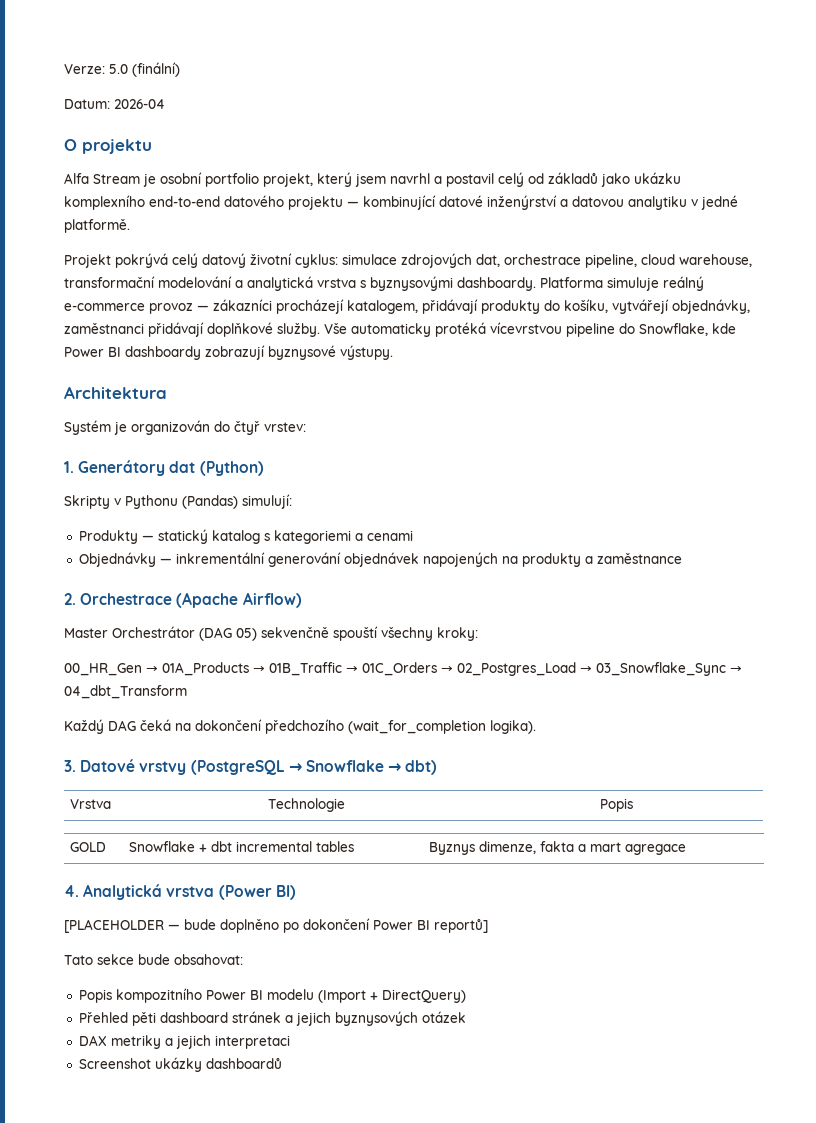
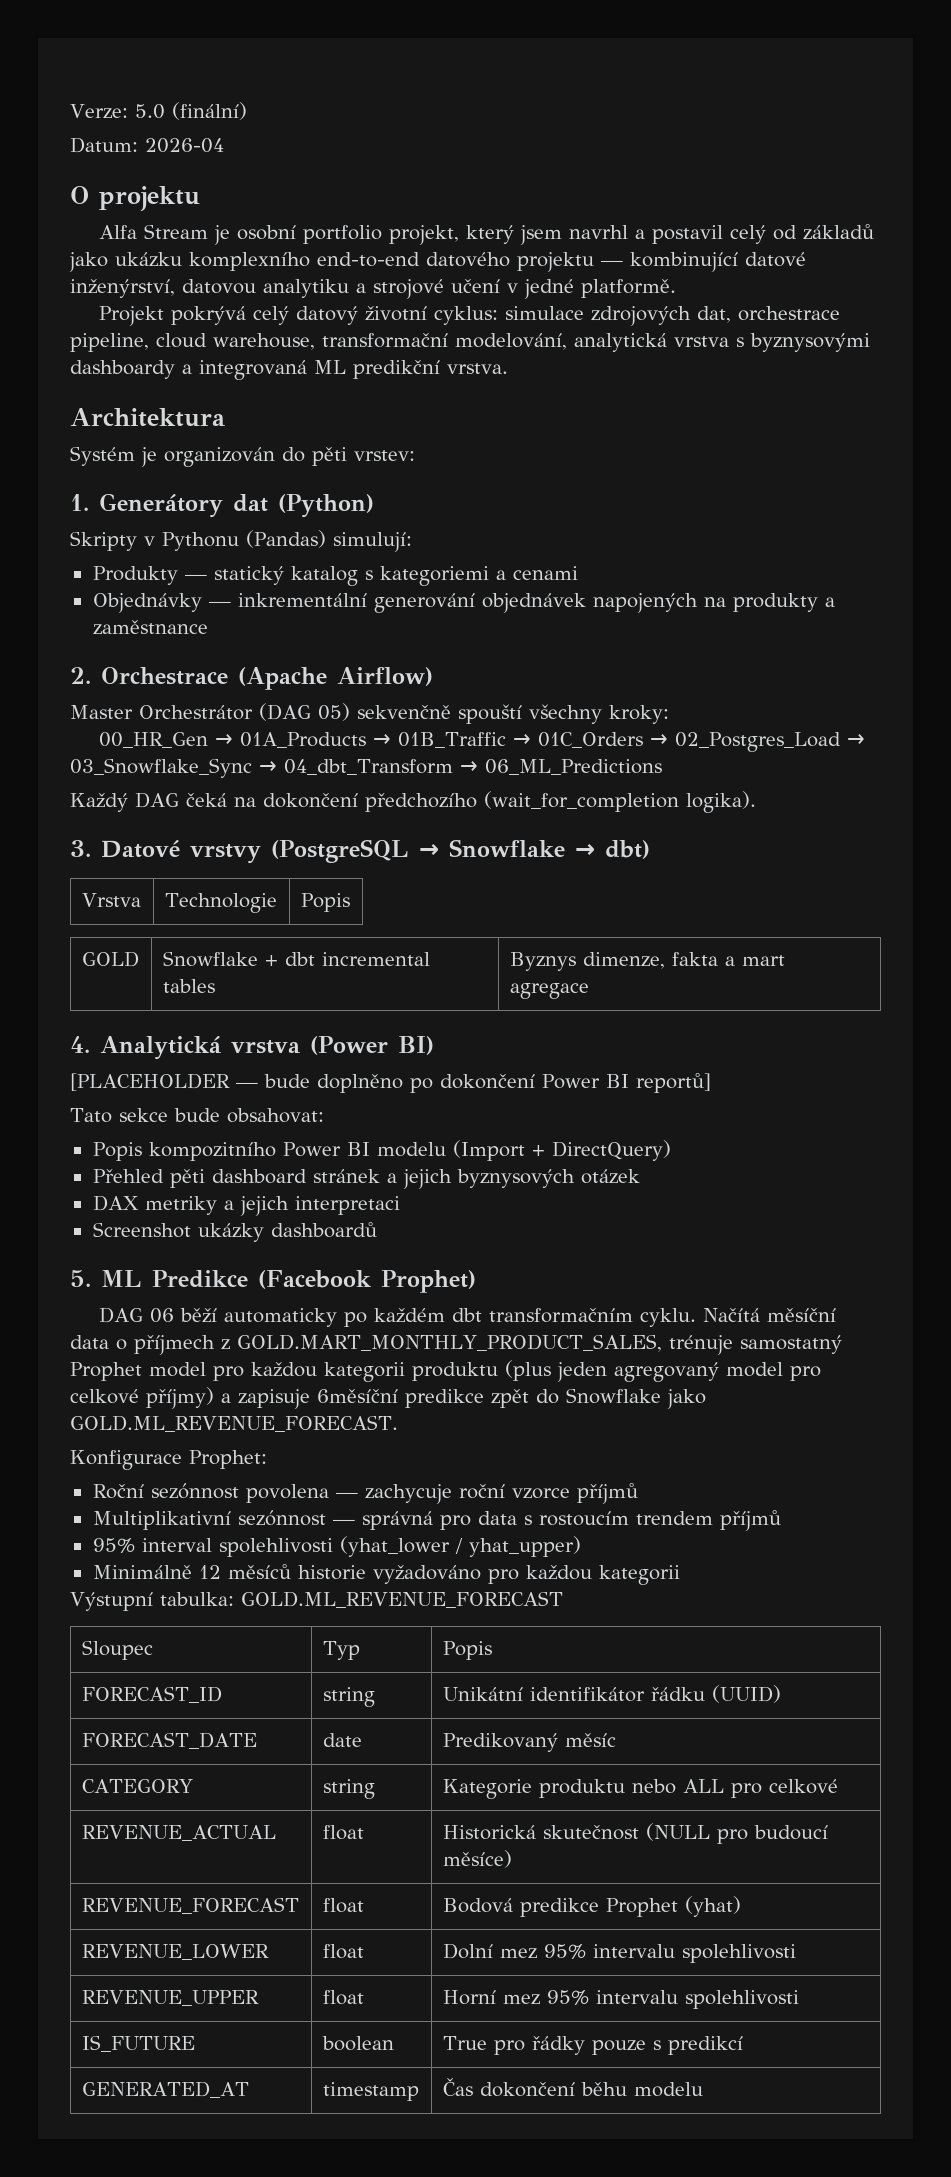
- Alfa Stream je osobní portfolio projekt, který jsem navrhl a postavil celý od základů jako ukázku komplexního end-to-end datového projektu — kombinující datové inženýrství a datovou analytiku v jedné platformě.
+ Alfa Stream je osobní portfolio projekt, který jsem navrhl a postavil celý od základů jako ukázku komplexního end-to-end datového projektu — kombinující datové inženýrství, datovou analytiku a strojové učení v jedné platformě.
- Projekt pokrývá celý datový životní cyklus: simulace zdrojových dat, orchestrace pipeline, cloud warehouse, transformační modelování a analytická vrstva s byznysovými dashboardy. Platforma simuluje reálný e-commerce provoz — zákazníci procházejí katalogem, přidávají produkty do košíku, vytvářejí objednávky, zaměstnanci přidávají doplňkové služby. Vše automaticky protéká vícevrstvou pipeline do Snowflake, kde Power BI dashboardy zobrazují byznysové výstupy.
+ Projekt pokrývá celý datový životní cyklus: simulace zdrojových dat, orchestrace pipeline, cloud warehouse, transformační modelování, analytická vrstva s byznysovými dashboardy a integrovaná ML predikční vrstva.
- Systém je organizován do čtyř vrstev:
+ Systém je organizován do pěti vrstev:
- 00_HR_Gen → 01A_Products → 01B_Traffic → 01C_Orders → 02_Postgres_Load → 03_Snowflake_Sync → 04_dbt_Transform
+ 00_HR_Gen → 01A_Products → 01B_Traffic → 01C_Orders → 02_Postgres_Load → 03_Snowflake_Sync → 04_dbt_Transform → 06_ML_Predictions
+ 5. ML Predikce (Facebook Prophet)
+ DAG 06 běží automaticky po každém dbt transformačním cyklu. Načítá měsíční data o příjmech z GOLD.MART_MONTHLY_PRODUCT_SALES, trénuje samostatný Prophet model pro každou kategorii produktu (plus jeden agregovaný model pro celkové příjmy) a zapisuje 6měsíční predikce zpět do Snowflake jako GOLD.ML_REVENUE_FORECAST.
+ Konfigurace Prophet:
+ Roční sezónnost povolena — zachycuje roční vzorce příjmů
+ Multiplikativní sezónnost — správná pro data s rostoucím trendem příjmů
+ 95% interval spolehlivosti (yhat_lower / yhat_upper)
+ Minimálně 12 měsíců historie vyžadováno pro každou kategorii
+ Výstupní tabulka: GOLD.ML_REVENUE_FORECAST
+ Sloupec | Typ | Popis
+ FORECAST_ID | string | Unikátní identifikátor řádku (UUID)
+ FORECAST_DATE | date | Predikovaný měsíc
+ CATEGORY | string | Kategorie produktu nebo ALL pro celkové
+ REVENUE_ACTUAL | float | Historická skutečnost (NULL pro budoucí měsíce)
+ REVENUE_FORECAST | float | Bodová predikce Prophet (yhat)
+ REVENUE_LOWER | float | Dolní mez 95% intervalu spolehlivosti
+ REVENUE_UPPER | float | Horní mez 95% intervalu spolehlivosti
+ IS_FUTURE | boolean | True pro řádky pouze s predikcí
+ GENERATED_AT | timestamp | Čas dokončení běhu modelu

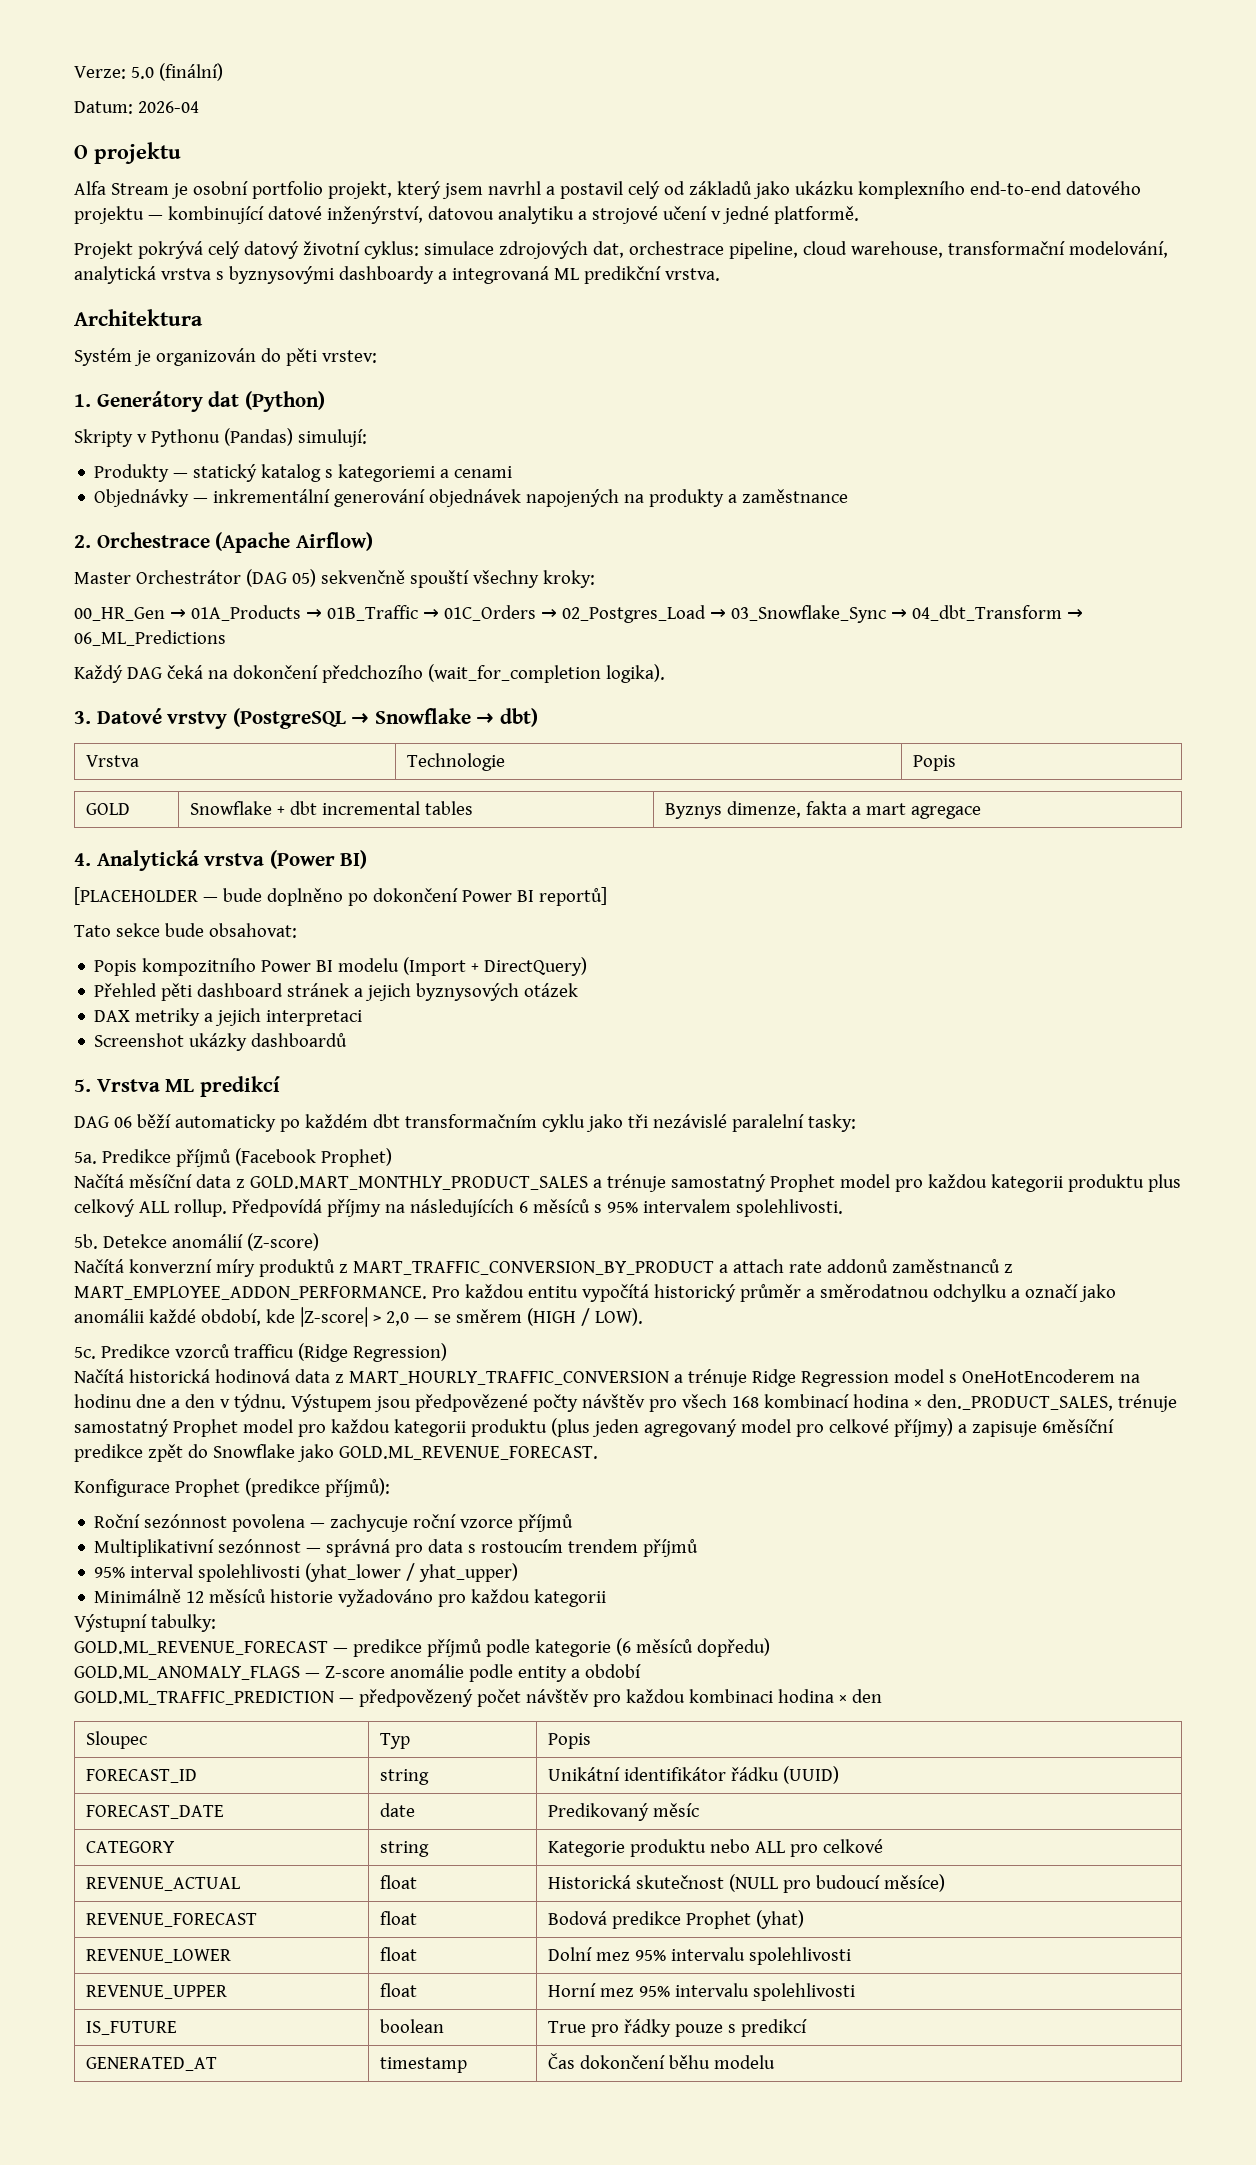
- 5. ML Predikce (Facebook Prophet)
+ 5. Vrstva ML predikcí
- DAG 06 běží automaticky po každém dbt transformačním cyklu. Načítá měsíční data o příjmech z GOLD.MART_MONTHLY_PRODUCT_SALES, trénuje samostatný Prophet model pro každou kategorii produktu (plus jeden agregovaný model pro celkové příjmy) a zapisuje 6měsíční predikce zpět do Snowflake jako GOLD.ML_REVENUE_FORECAST.
+ DAG 06 běží automaticky po každém dbt transformačním cyklu jako tři nezávislé paralelní tasky:
+ 5a. Predikce příjmů (Facebook Prophet)
+ Načítá měsíční data z GOLD.MART_MONTHLY_PRODUCT_SALES a trénuje samostatný Prophet model pro každou kategorii produktu plus celkový ALL rollup. Předpovídá příjmy na následujících 6 měsíců s 95% intervalem spolehlivosti.
+ 5b. Detekce anomálií (Z-score)
+ Načítá konverzní míry produktů z MART_TRAFFIC_CONVERSION_BY_PRODUCT a attach rate addonů zaměstnanců z MART_EMPLOYEE_ADDON_PERFORMANCE. Pro každou entitu vypočítá historický průměr a směrodatnou odchylku a označí jako anomálii každé období, kde |Z-score| > 2,0 — se směrem (HIGH / LOW).
+ 5c. Predikce vzorců trafficu (Ridge Regression)
+ Načítá historická hodinová data z MART_HOURLY_TRAFFIC_CONVERSION a trénuje Ridge Regression model s OneHotEncoderem na hodinu dne a den v týdnu. Výstupem jsou předpovězené počty návštěv pro všech 168 kombinací hodina × den._PRODUCT_SALES, trénuje samostatný Prophet model pro každou kategorii produktu (plus jeden agregovaný model pro celkové příjmy) a zapisuje 6měsíční predikce zpět do Snowflake jako GOLD.ML_REVENUE_FORECAST.
- Konfigurace Prophet:
+ Konfigurace Prophet (predikce příjmů):
- Výstupní tabulka: GOLD.ML_REVENUE_FORECAST
+ Výstupní tabulky:
+ GOLD.ML_REVENUE_FORECAST — predikce příjmů podle kategorie (6 měsíců dopředu)
+ GOLD.ML_ANOMALY_FLAGS — Z-score anomálie podle entity a období
+ GOLD.ML_TRAFFIC_PREDICTION — předpovězený počet návštěv pro každou kombinaci hodina × den

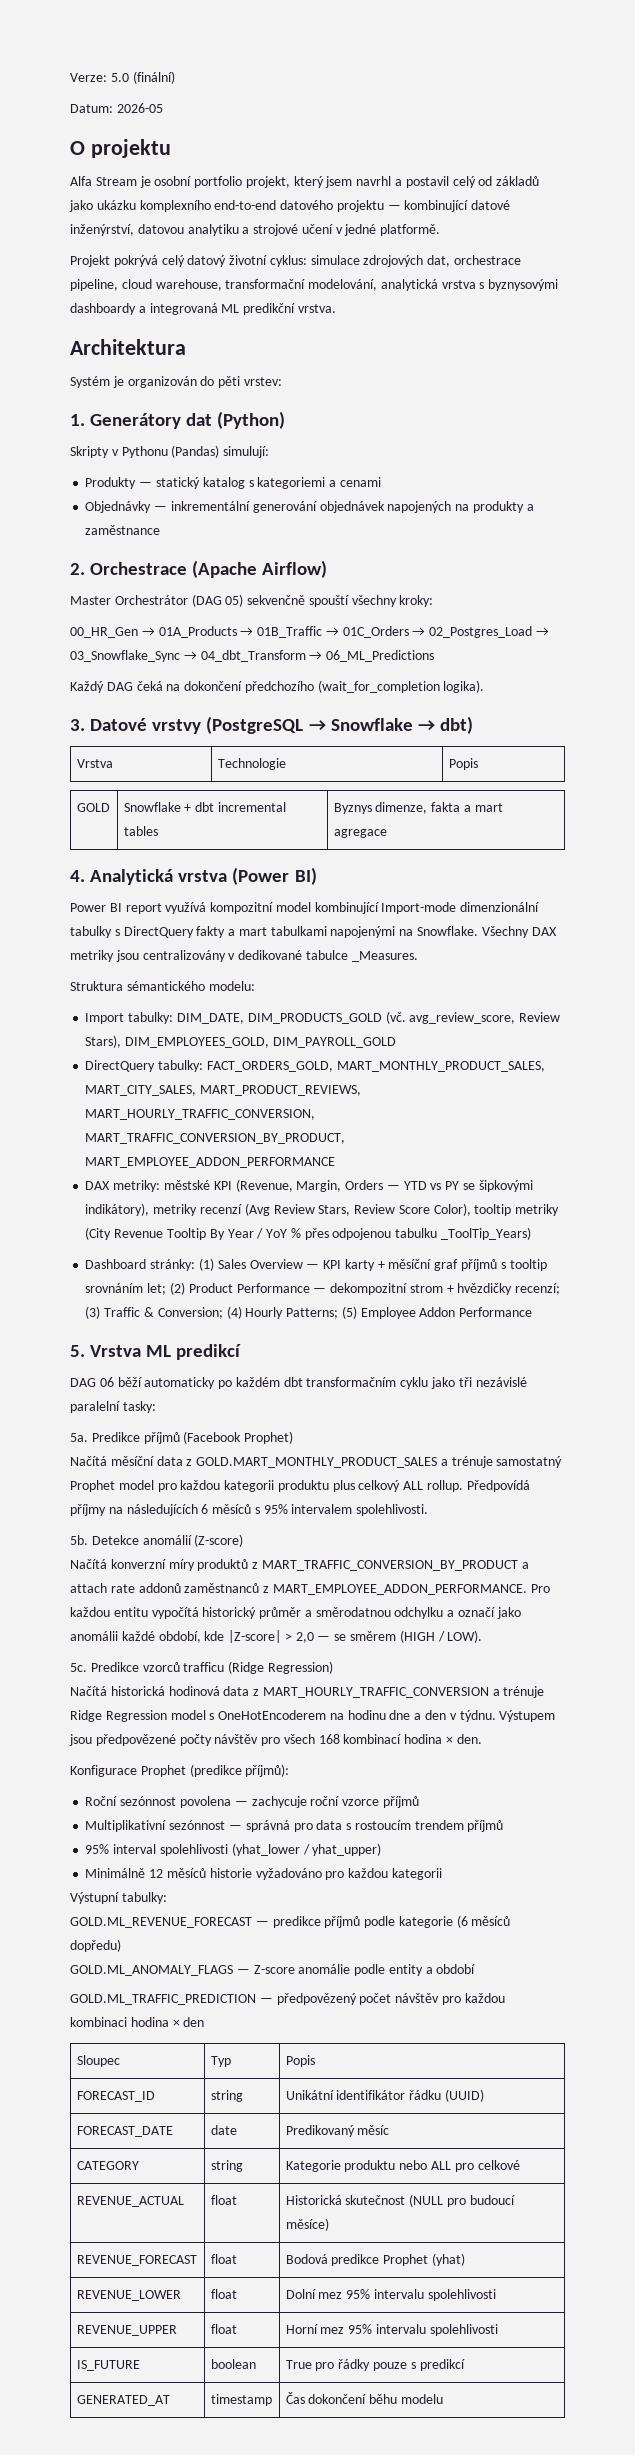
- Datum: 2026-04
+ Datum: 2026-05
- [PLACEHOLDER — bude doplněno po dokončení Power BI reportů]
- Tato sekce bude obsahovat:
- Popis kompozitního Power BI modelu (Import + DirectQuery)
- Přehled pěti dashboard stránek a jejich byznysových otázek
- DAX metriky a jejich interpretaci
- Screenshot ukázky dashboardů
+ Power BI report využívá kompozitní model kombinující Import-mode dimenzionální tabulky s DirectQuery fakty a mart tabulkami napojenými na Snowflake. Všechny DAX metriky jsou centralizovány v dedikované tabulce _Measures.
+ Struktura sémantického modelu:
+ Import tabulky: DIM_DATE, DIM_PRODUCTS_GOLD (vč. avg_review_score, Review Stars), DIM_EMPLOYEES_GOLD, DIM_PAYROLL_GOLD
+ DirectQuery tabulky: FACT_ORDERS_GOLD, MART_MONTHLY_PRODUCT_SALES, MART_CITY_SALES, MART_PRODUCT_REVIEWS, MART_HOURLY_TRAFFIC_CONVERSION, MART_TRAFFIC_CONVERSION_BY_PRODUCT, MART_EMPLOYEE_ADDON_PERFORMANCE
+ DAX metriky: městské KPI (Revenue, Margin, Orders — YTD vs PY se šipkovými indikátory), metriky recenzí (Avg Review Stars, Review Score Color), tooltip metriky (City Revenue Tooltip By Year / YoY % přes odpojenou tabulku _ToolTip_Years)
+ Dashboard stránky: (1) Sales Overview — KPI karty + měsíční graf příjmů s tooltip srovnáním let; (2) Product Performance — dekompozitní strom + hvězdičky recenzí; (3) Traffic & Conversion; (4) Hourly Patterns; (5) Employee Addon Performance
- Výstupem jsou předpovězené počty návštěv pro všech 168 kombinací hodina × den._PRODUCT_SALES, trénuje samostatný Prophet model pro každou kategorii produktu (plus jeden agregovaný model pro celkové příjmy) a zapisuje 6měsíční predikce zpět do Snowflake jako GOLD.ML_REVENUE_FORECAST.
+ Výstupem jsou předpovězené počty návštěv pro všech 168 kombinací hodina × den.

